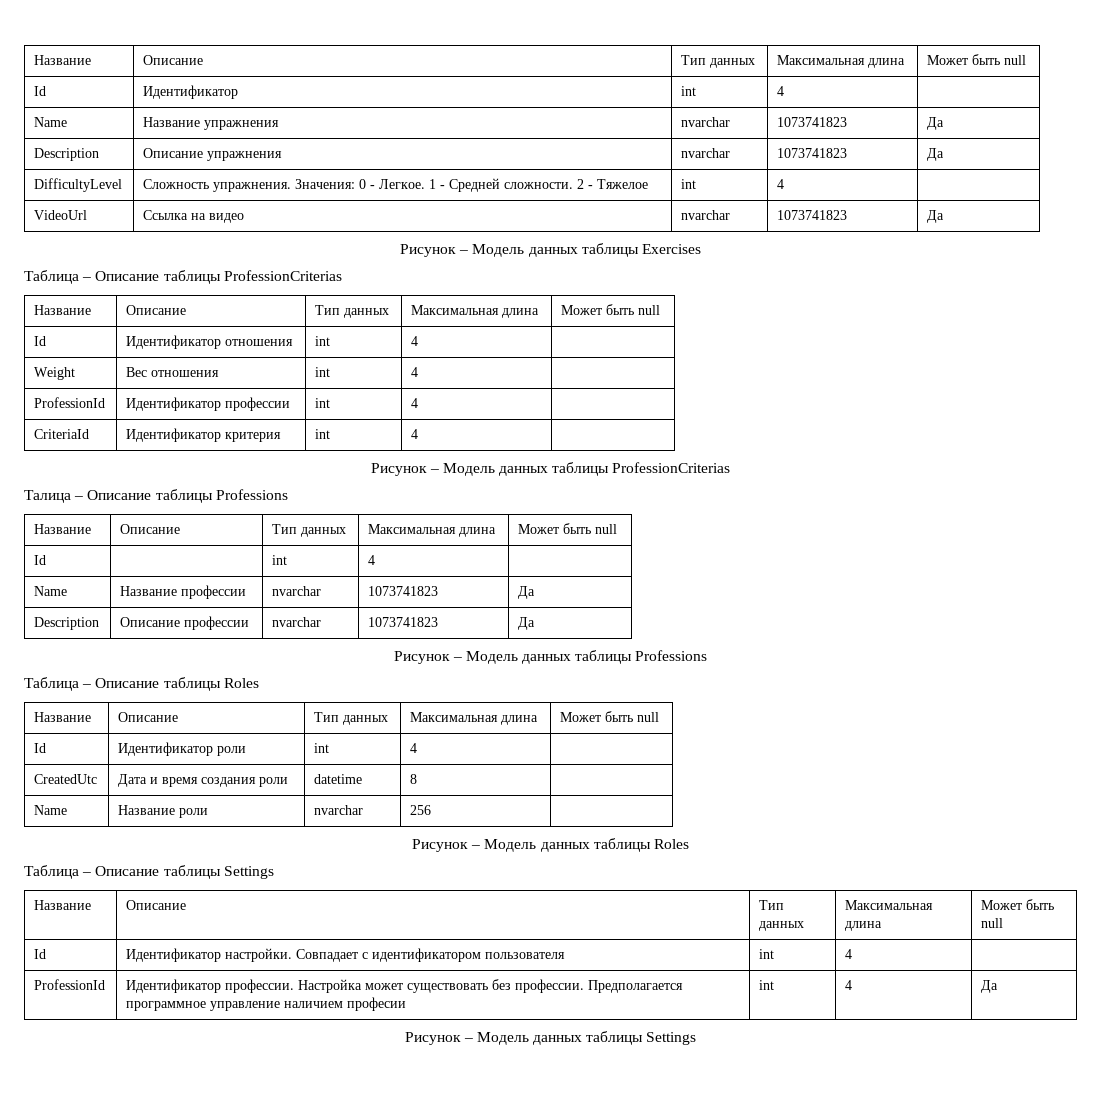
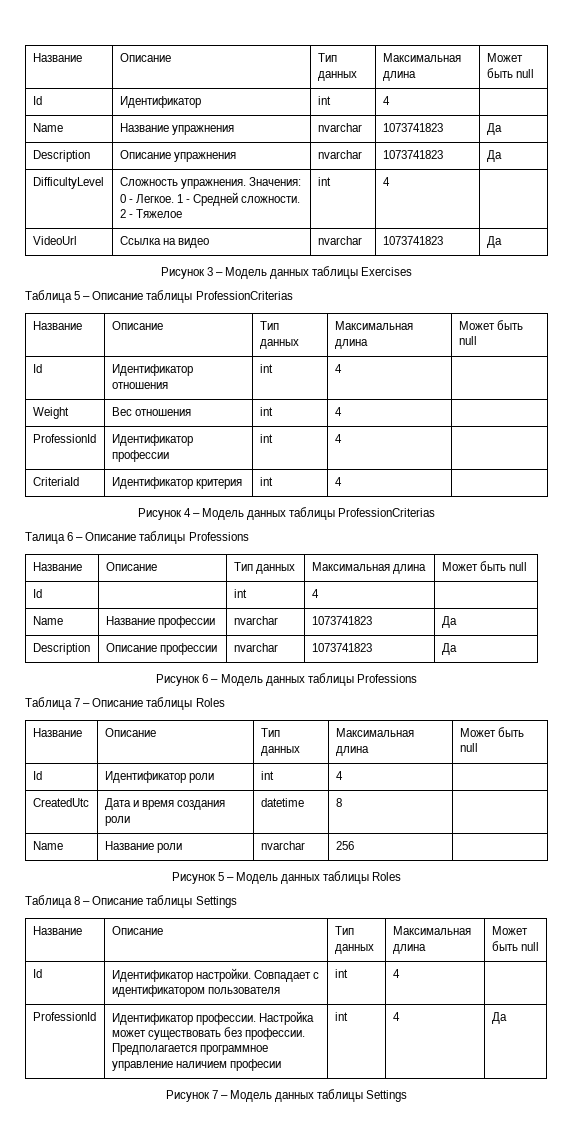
- Рисунок – Модель данных таблицы Exercises
+ Рисунок 3 – Модель данных таблицы Exercises
- Таблица – Описание таблицы ProfessionCriterias
+ Таблица 5 – Описание таблицы ProfessionCriterias
- Рисунок – Модель данных таблицы ProfessionCriterias
+ Рисунок 4 – Модель данных таблицы ProfessionCriterias
- Талица – Описание таблицы Professions
+ Талица 6 – Описание таблицы Professions
- Рисунок – Модель данных таблицы Professions
+ Рисунок 6 – Модель данных таблицы Professions
- Таблица – Описание таблицы Roles
+ Таблица 7 – Описание таблицы Roles
- Рисунок – Модель данных таблицы Roles
+ Рисунок 5 – Модель данных таблицы Roles
- Таблица – Описание таблицы Settings
+ Таблица 8 – Описание таблицы Settings
- Рисунок – Модель данных таблицы Settings
+ Рисунок 7 – Модель данных таблицы Settings

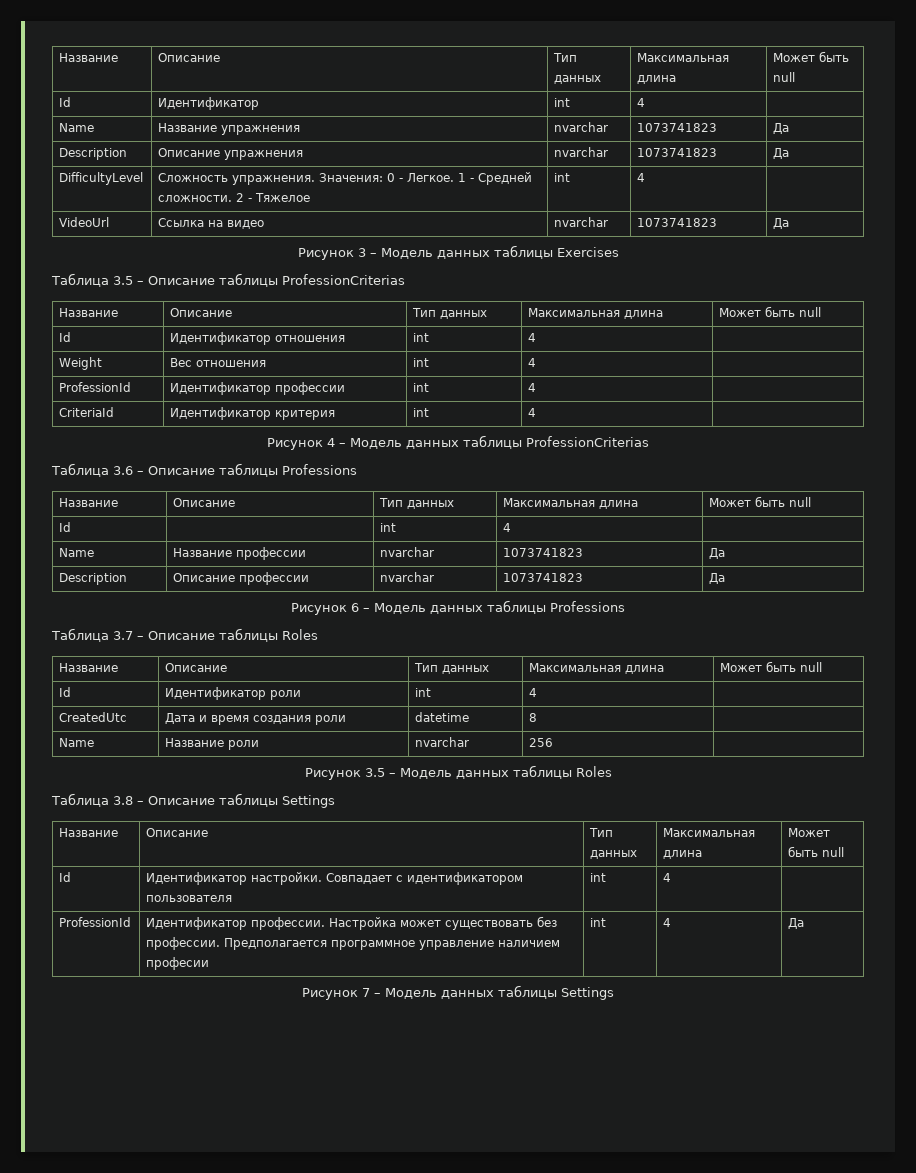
- Таблица 5 – Описание таблицы ProfessionCriterias
+ Таблица 3.5 – Описание таблицы ProfessionCriterias
- Талица 6 – Описание таблицы Professions
+ Таблица 3.6 – Описание таблицы Professions
- Таблица 7 – Описание таблицы Roles
+ Таблица 3.7 – Описание таблицы Roles
- Рисунок 5 – Модель данных таблицы Roles
+ Рисунок 3.5 – Модель данных таблицы Roles
- Таблица 8 – Описание таблицы Settings
+ Таблица 3.8 – Описание таблицы Settings

